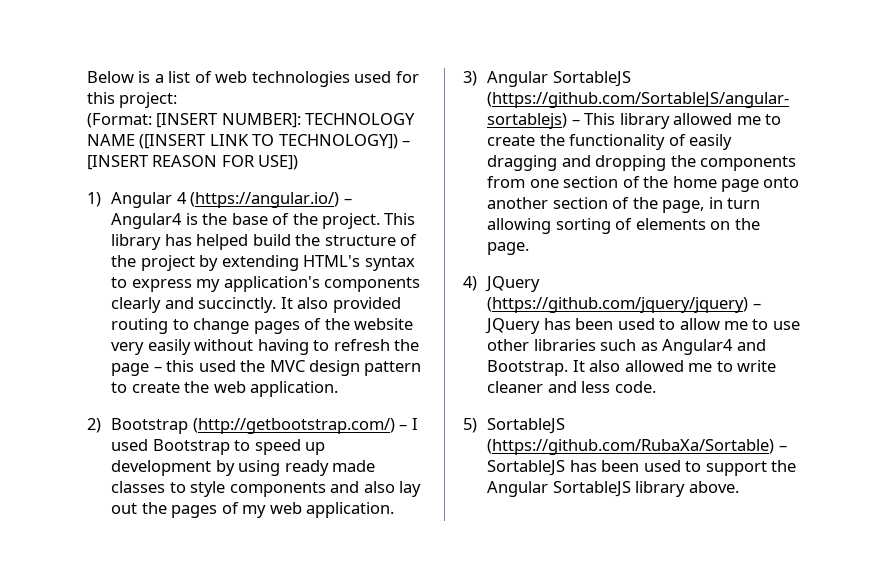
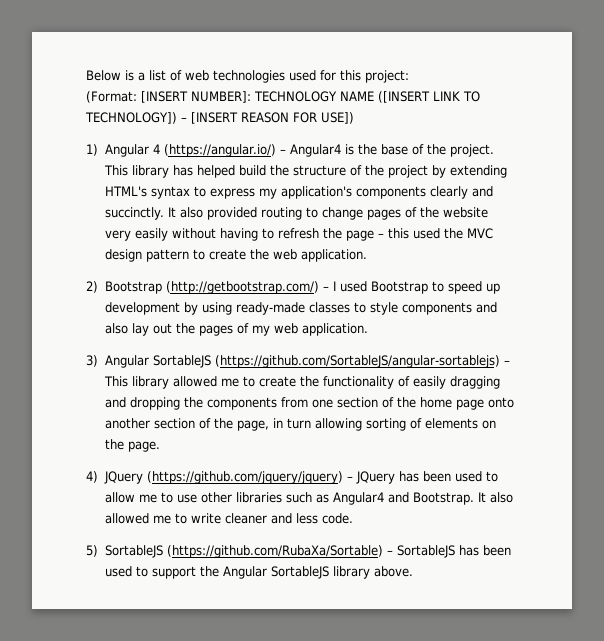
- 2) Bootstrap (http://getbootstrap.com/) – I used Bootstrap to speed up development by using ready made classes to style components and also lay out the pages of my web application.
+ 2) Bootstrap (http://getbootstrap.com/) – I used Bootstrap to speed up development by using ready-made classes to style components and also lay out the pages of my web application.

